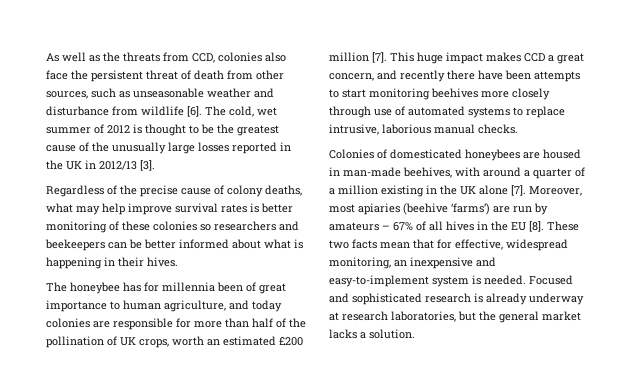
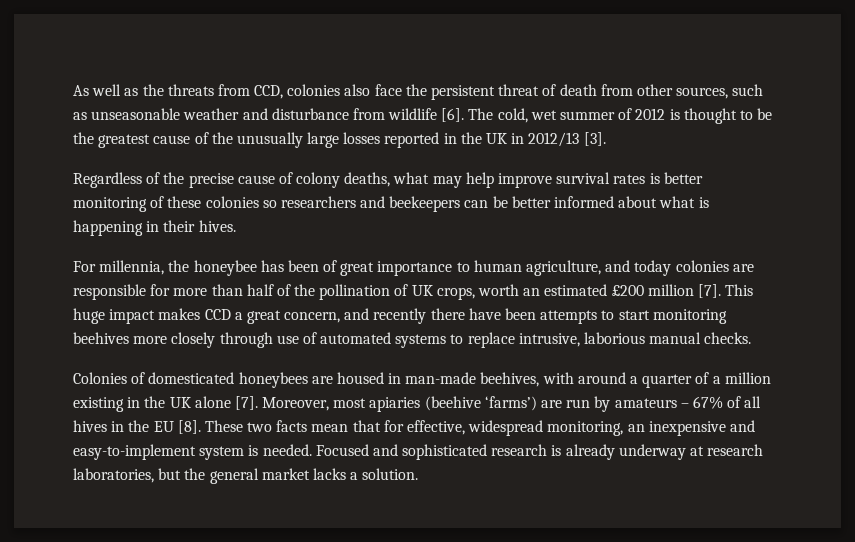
- The honeybee has for millennia been of great importance to human agriculture, and today colonies are responsible for more than half of the pollination of UK crops, worth an estimated £200 million [7].
+ For millennia, the honeybee has been of great importance to human agriculture, and today colonies are responsible for more than half of the pollination of UK crops, worth an estimated £200 million [7].

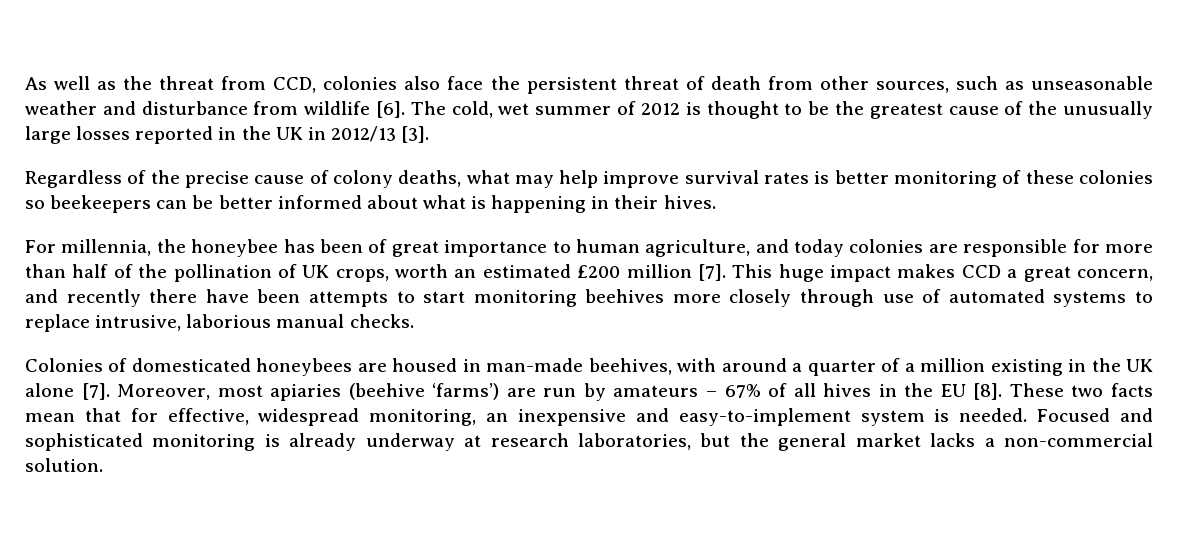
- As well as the threats from CCD, colonies also face the persistent threat of death from other sources, such as unseasonable weather and disturbance from wildlife [6].
+ As well as the threat from CCD, colonies also face the persistent threat of death from other sources, such as unseasonable weather and disturbance from wildlife [6].
- Regardless of the precise cause of colony deaths, what may help improve survival rates is better monitoring of these colonies so researchers and beekeepers can be better informed about what is happening in their hives.
+ Regardless of the precise cause of colony deaths, what may help improve survival rates is better monitoring of these colonies so beekeepers can be better informed about what is happening in their hives.
- Focused and sophisticated research is already underway at research laboratories, but the general market lacks a solution.
+ Focused and sophisticated monitoring is already underway at research laboratories, but the general market lacks a non-commercial solution.

